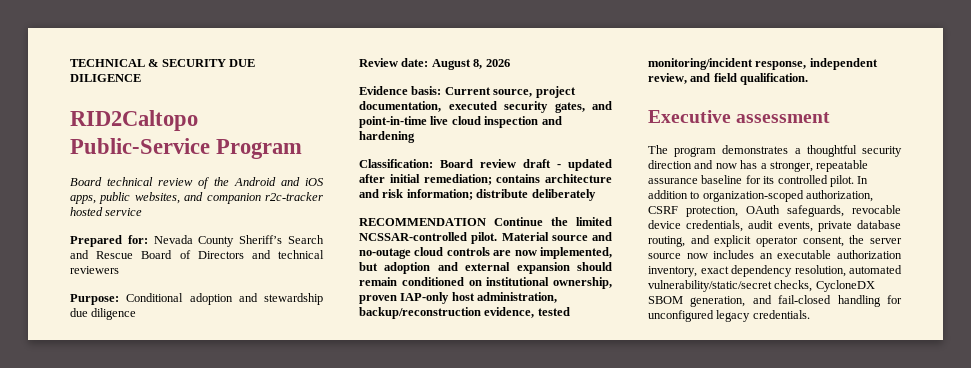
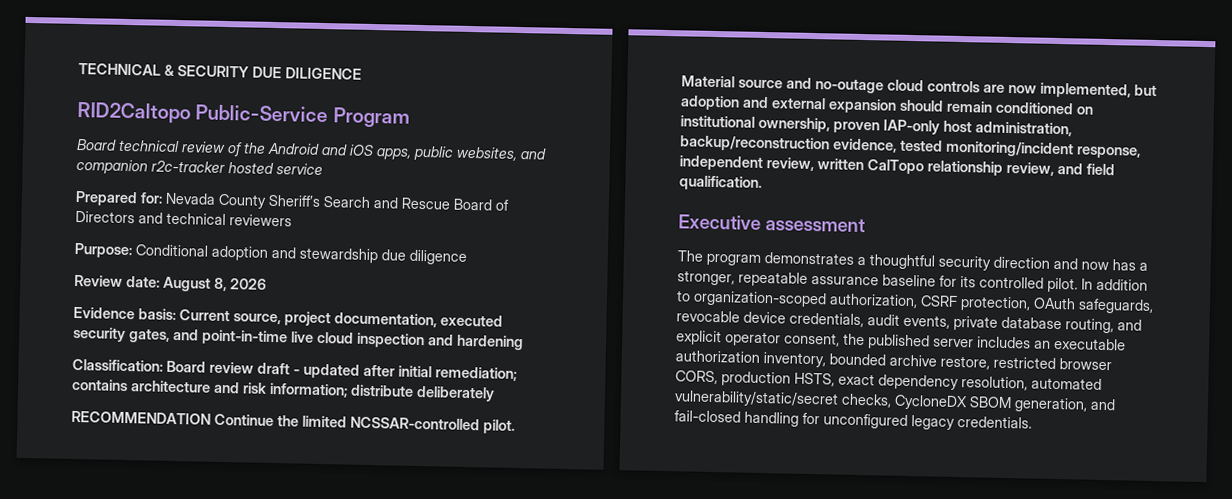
- Material source and no-outage cloud controls are now implemented, but adoption and external expansion should remain conditioned on institutional ownership, proven IAP-only host administration, backup/reconstruction evidence, tested monitoring/incident response, independent review, and field qualification.
+ Material source and no-outage cloud controls are now implemented, but adoption and external expansion should remain conditioned on institutional ownership, proven IAP-only host administration, backup/reconstruction evidence, tested monitoring/incident response, independent review, written CalTopo relationship review, and field qualification.
- In addition to organization-scoped authorization, CSRF protection, OAuth safeguards, revocable device credentials, audit events, private database routing, and explicit operator consent, the server source now includes an executable authorization inventory, exact dependency resolution, automated vulnerability/static/secret checks, CycloneDX SBOM generation, and fail-closed handling for unconfigured legacy credentials.
+ In addition to organization-scoped authorization, CSRF protection, OAuth safeguards, revocable device credentials, audit events, private database routing, and explicit operator consent, the published server includes an executable authorization inventory, bounded archive restore, restricted browser CORS, production HSTS, exact dependency resolution, automated vulnerability/static/secret checks, CycloneDX SBOM generation, and fail-closed handling for unconfigured legacy credentials.

